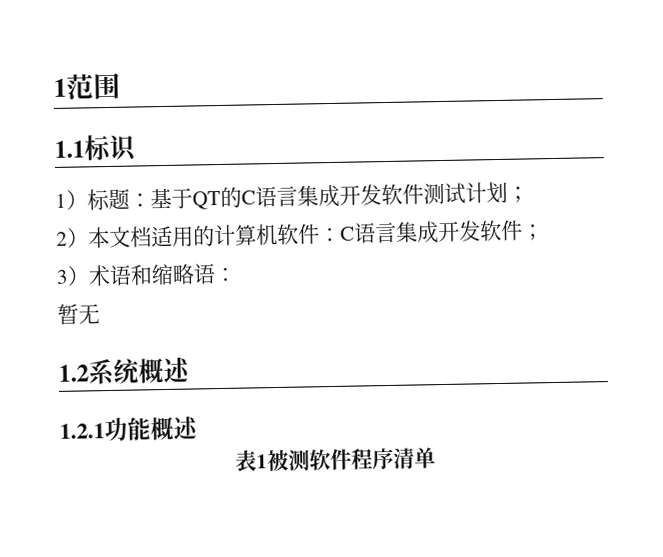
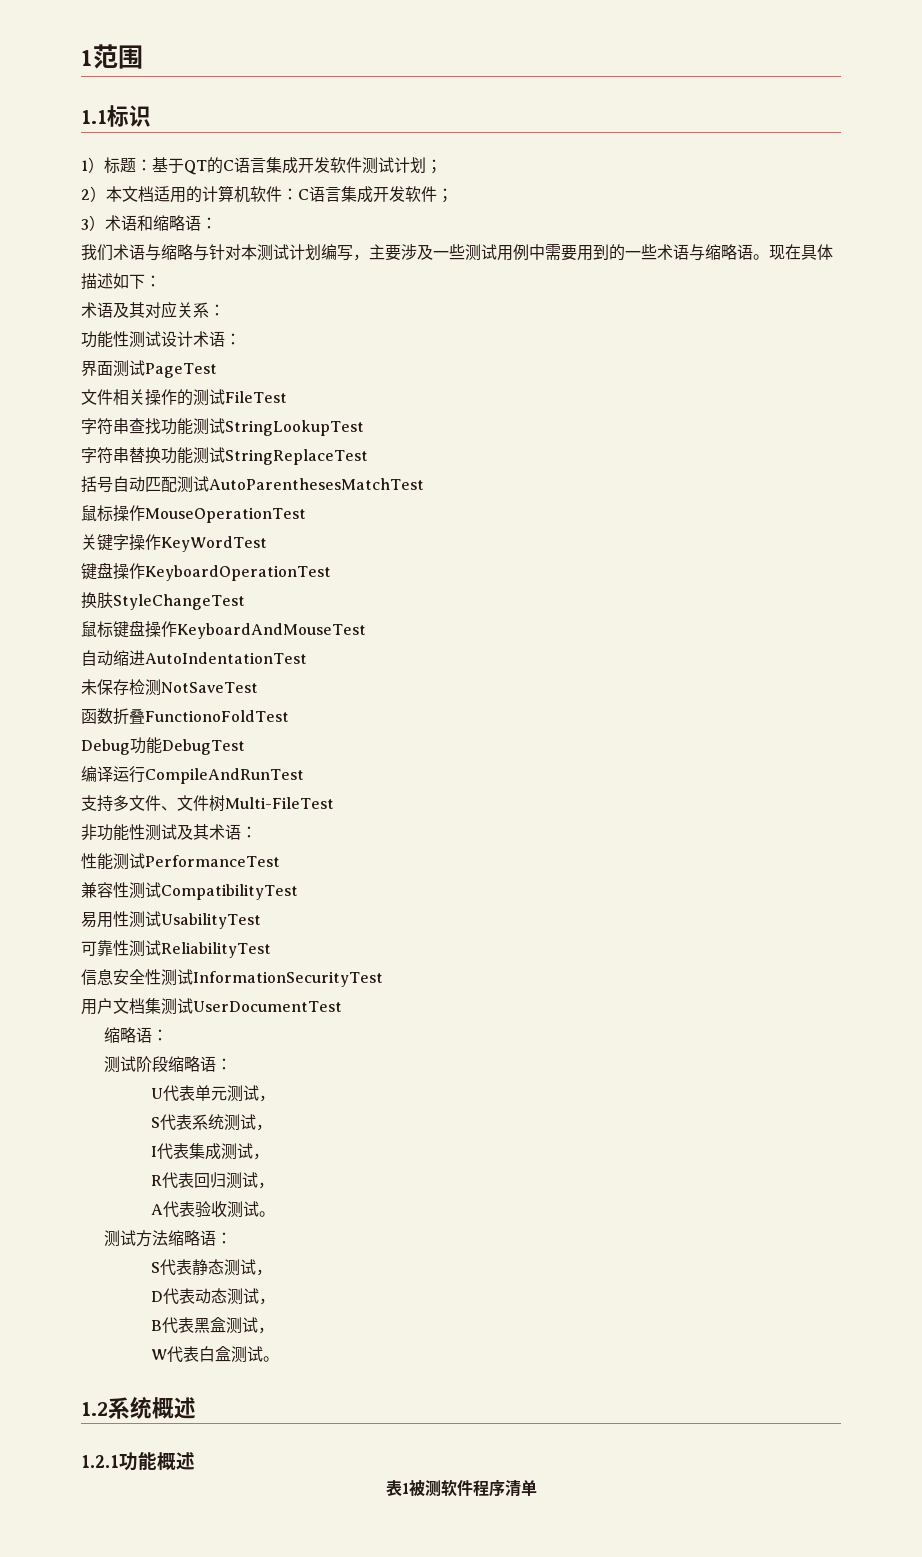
- 暂无
+ 我们术语与缩略与针对本测试计划编写，主要涉及一些测试用例中需要用到的一些术语与缩略语。现在具体描述如下：
+ 术语及其对应关系：
+ 功能性测试设计术语：
+ 界面测试PageTest
+ 文件相关操作的测试FileTest
+ 字符串查找功能测试StringLookupTest
+ 字符串替换功能测试StringReplaceTest
+ 括号自动匹配测试AutoParenthesesMatchTest
+ 鼠标操作MouseOperationTest
+ 关键字操作KeyWordTest
+ 键盘操作KeyboardOperationTest
+ 换肤StyleChangeTest
+ 鼠标键盘操作KeyboardAndMouseTest
+ 自动缩进AutoIndentationTest
+ 未保存检测NotSaveTest
+ 函数折叠FunctionoFoldTest
+ Debug功能DebugTest
+ 编译运行CompileAndRunTest
+ 支持多文件、文件树Multi-FileTest
+ 非功能性测试及其术语：
+ 性能测试PerformanceTest
+ 兼容性测试CompatibilityTest
+ 易用性测试UsabilityTest
+ 可靠性测试ReliabilityTest
+ 信息安全性测试InformationSecurityTest
+ 用户文档集测试UserDocumentTest
+ 缩略语：
+ 测试阶段缩略语：
+ U代表单元测试，
+ S代表系统测试，
+ I代表集成测试，
+ R代表回归测试，
+ A代表验收测试。
+ 测试方法缩略语：
+ S代表静态测试，
+ D代表动态测试，
+ B代表黑盒测试，
+ W代表白盒测试。

